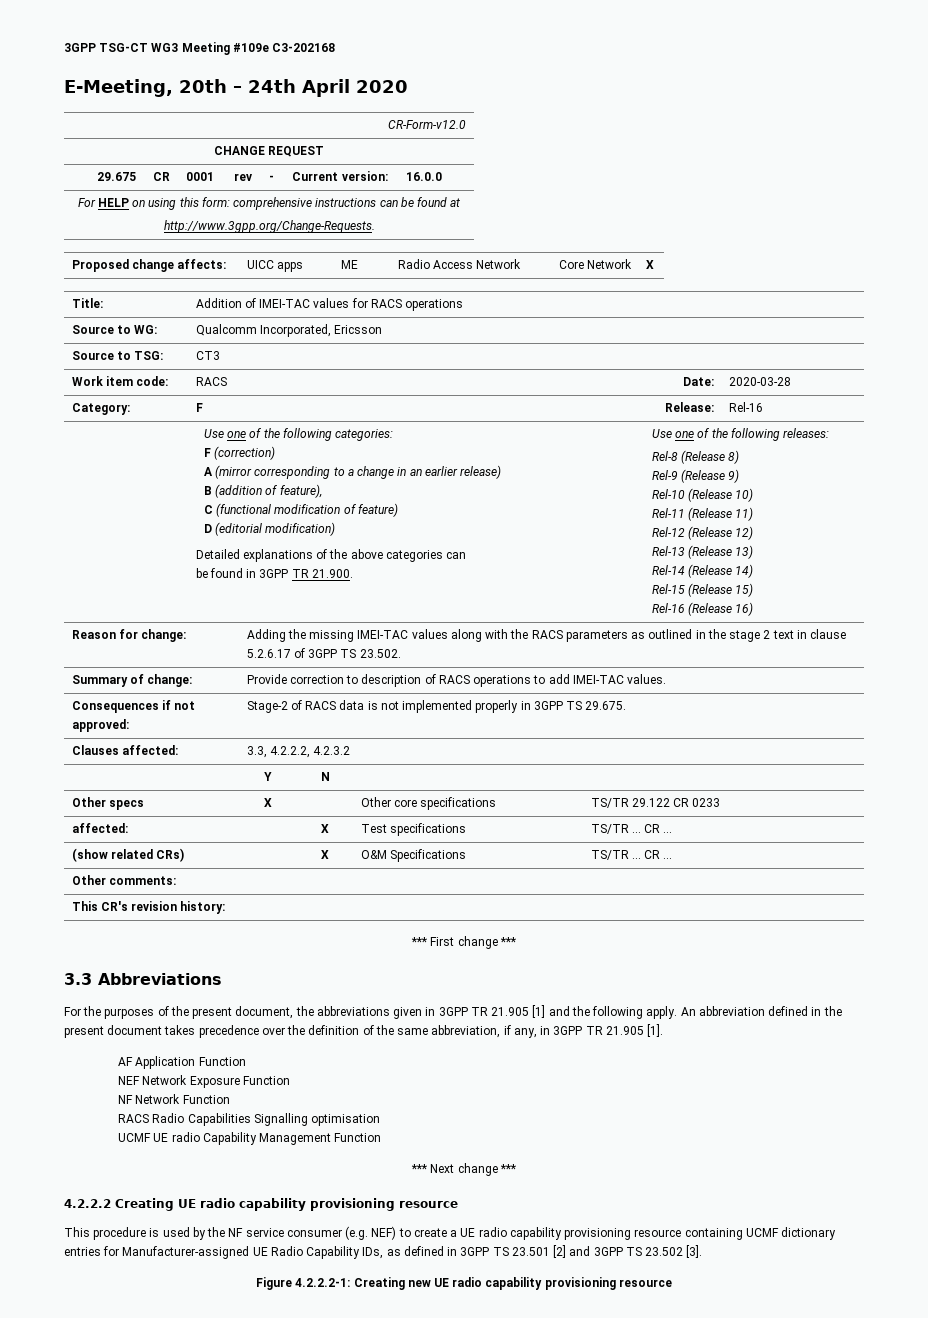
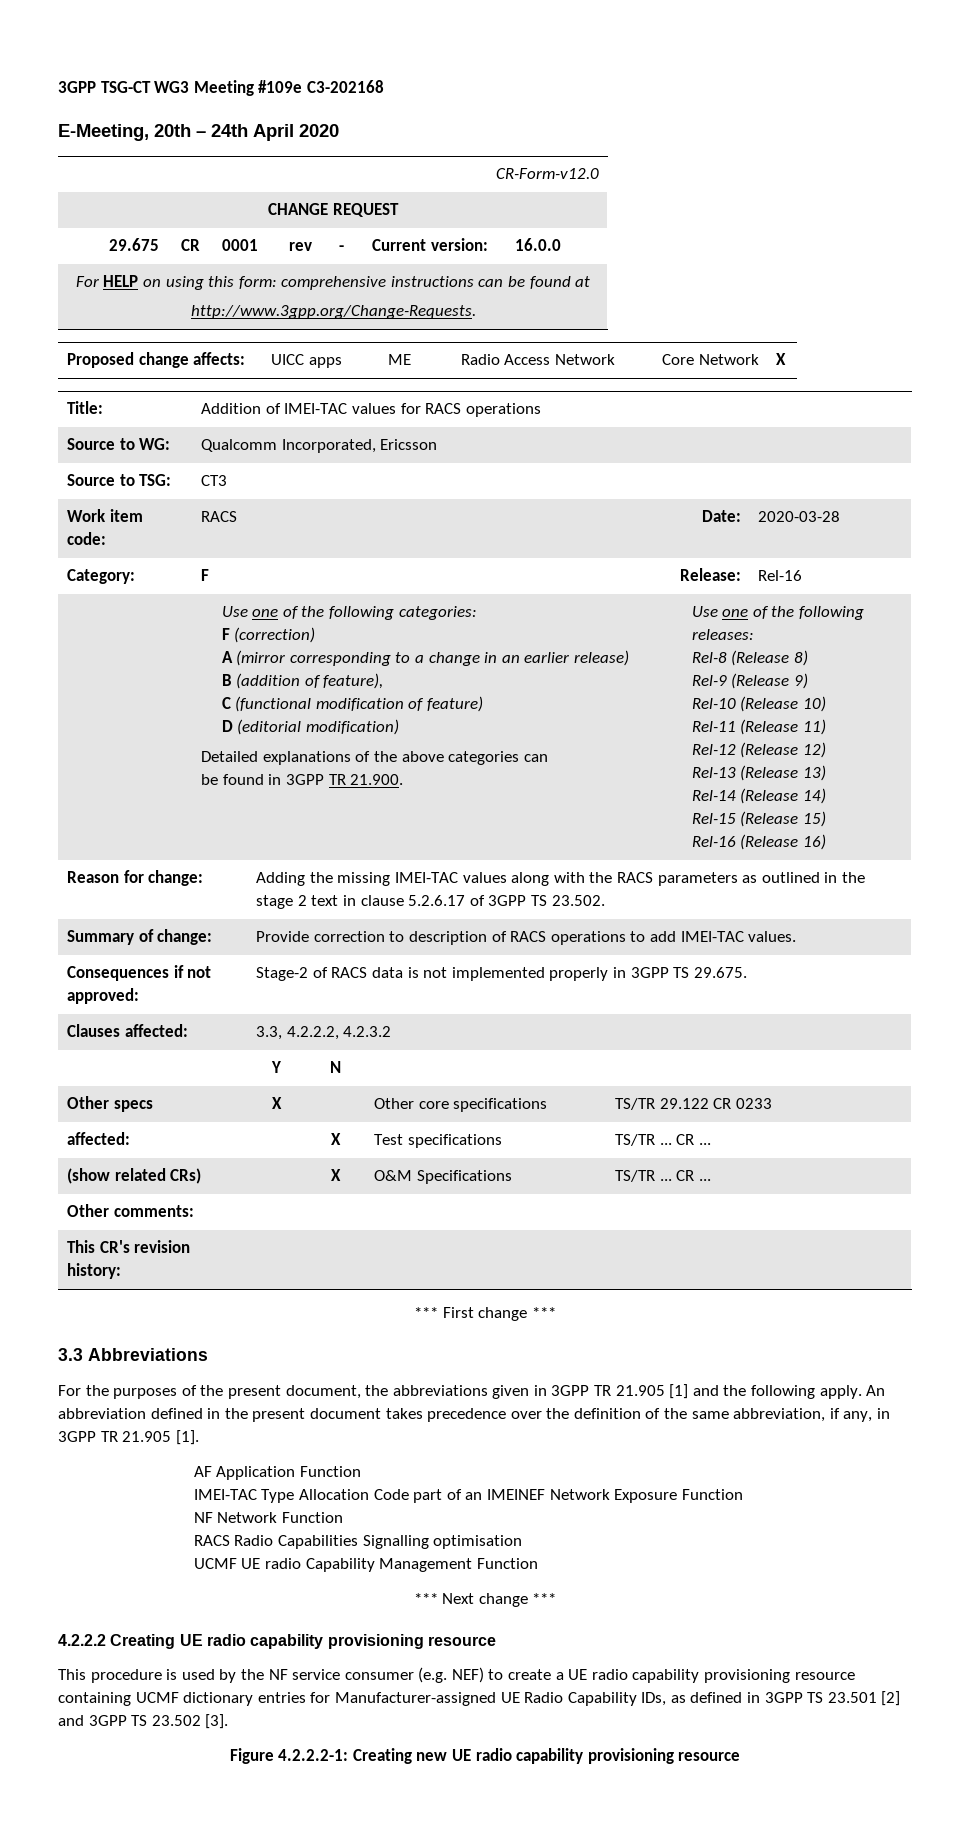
- NEF Network Exposure Function
+ IMEI-TAC Type Allocation Code part of an IMEINEF Network Exposure Function

